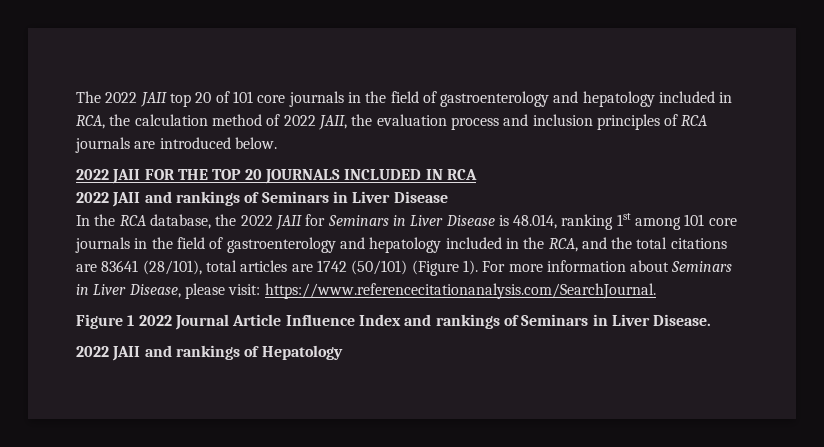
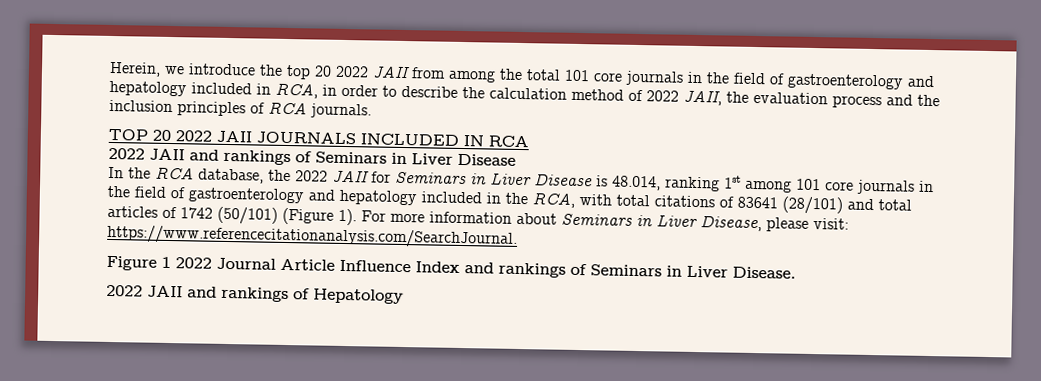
- The 2022 JAII top 20 of 101 core journals in the field of gastroenterology and hepatology included in RCA, the calculation method of 2022 JAII, the evaluation process and inclusion principles of RCA journals are introduced below.
- 2022 JAII FOR THE TOP 20 JOURNALS INCLUDED IN RCA
+ Herein, we introduce the top 20 2022 JAII from among the total 101 core journals in the field of gastroenterology and hepatology included in RCA, in order to describe the calculation method of 2022 JAII, the evaluation process and the inclusion principles of RCA journals.
+ TOP 20 2022 JAII JOURNALS INCLUDED IN RCA
- In the RCA database, the 2022 JAII for Seminars in Liver Disease is 48.014, ranking 1st among 101 core journals in the field of gastroenterology and hepatology included in the RCA, and the total citations are 83641 (28/101), total articles are 1742 (50/101) (Figure 1).
+ In the RCA database, the 2022 JAII for Seminars in Liver Disease is 48.014, ranking 1st among 101 core journals in the field of gastroenterology and hepatology included in the RCA, with total citations of 83641 (28/101) and total articles of 1742 (50/101) (Figure 1).

